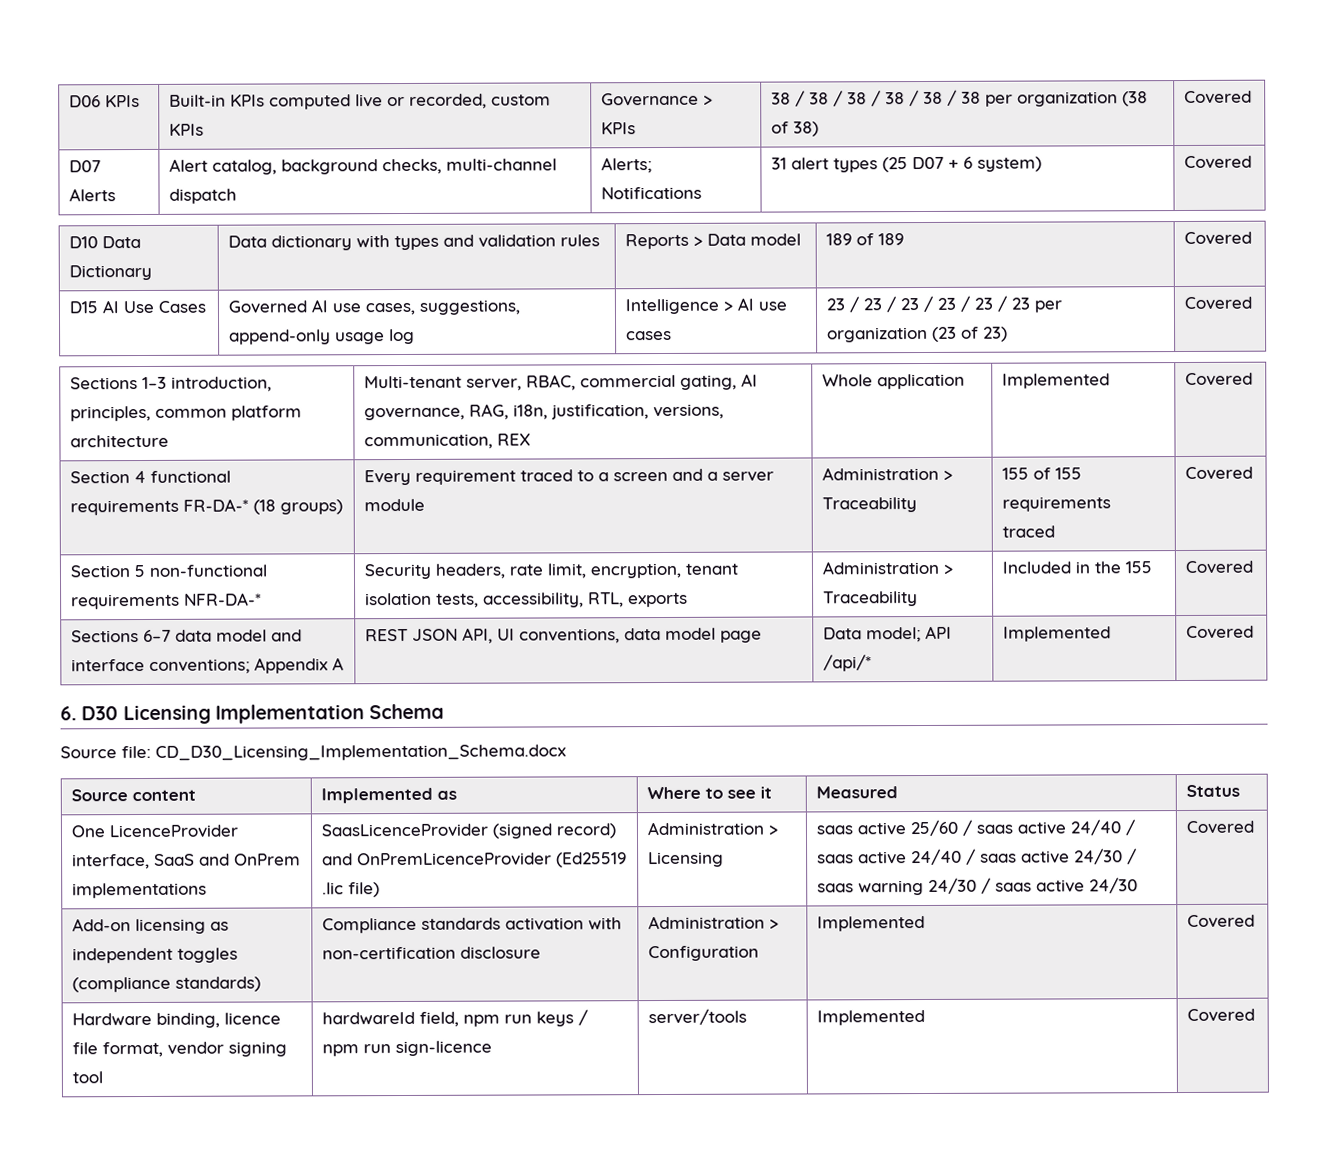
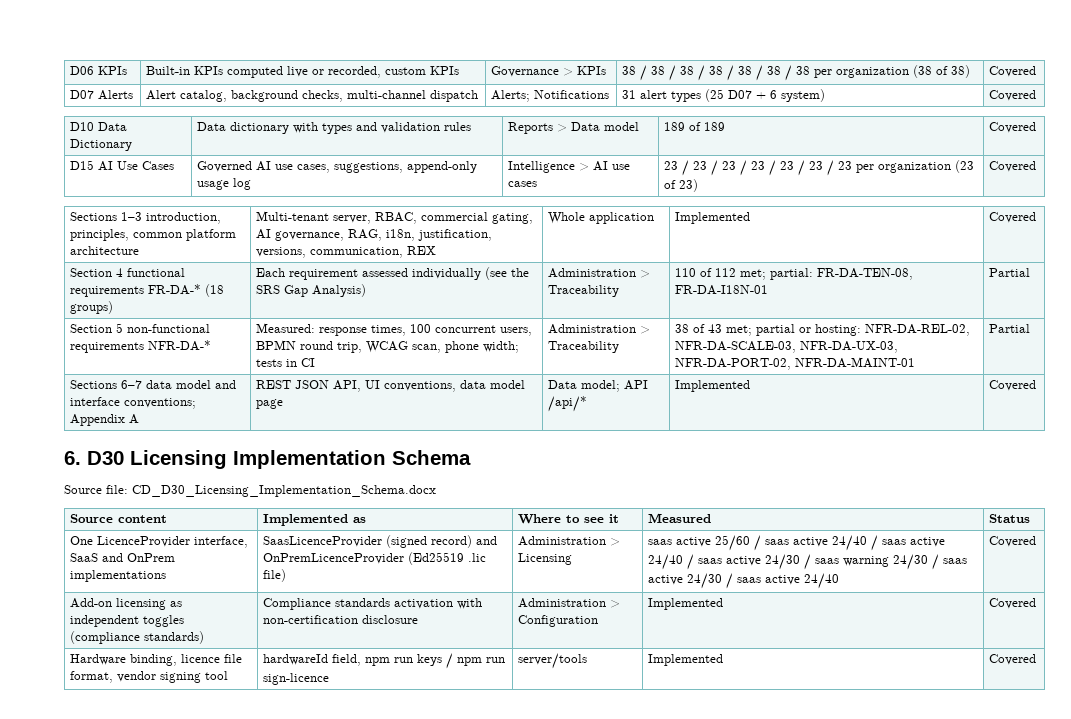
- D06 KPIs | Built-in KPIs computed live or recorded, custom KPIs | Governance > KPIs | 38 / 38 / 38 / 38 / 38 / 38 per organization (38 of 38) | Covered
+ D06 KPIs | Built-in KPIs computed live or recorded, custom KPIs | Governance > KPIs | 38 / 38 / 38 / 38 / 38 / 38 / 38 per organization (38 of 38) | Covered
- D15 AI Use Cases | Governed AI use cases, suggestions, append-only usage log | Intelligence > AI use cases | 23 / 23 / 23 / 23 / 23 / 23 per organization (23 of 23) | Covered
+ D15 AI Use Cases | Governed AI use cases, suggestions, append-only usage log | Intelligence > AI use cases | 23 / 23 / 23 / 23 / 23 / 23 / 23 per organization (23 of 23) | Covered
- Section 4 functional requirements FR-DA-* (18 groups) | Every requirement traced to a screen and a server module | Administration > Traceability | 155 of 155 requirements traced | Covered
+ Section 4 functional requirements FR-DA-* (18 groups) | Each requirement assessed individually (see the SRS Gap Analysis) | Administration > Traceability | 110 of 112 met; partial: FR-DA-TEN-08, FR-DA-I18N-01 | Partial
- Section 5 non-functional requirements NFR-DA-* | Security headers, rate limit, encryption, tenant isolation tests, accessibility, RTL, exports | Administration > Traceability | Included in the 155 | Covered
+ Section 5 non-functional requirements NFR-DA-* | Measured: response times, 100 concurrent users, BPMN round trip, WCAG scan, phone width; tests in CI | Administration > Traceability | 38 of 43 met; partial or hosting: NFR-DA-REL-02, NFR-DA-SCALE-03, NFR-DA-UX-03, NFR-DA-PORT-02, NFR-DA-MAINT-01 | Partial
- saas active 25/60 / saas active 24/40 / saas active 24/40 / saas active 24/30 / saas warning 24/30 / saas active 24/30
+ saas active 25/60 / saas active 24/40 / saas active 24/40 / saas active 24/30 / saas warning 24/30 / saas active 24/30 / saas active 24/40

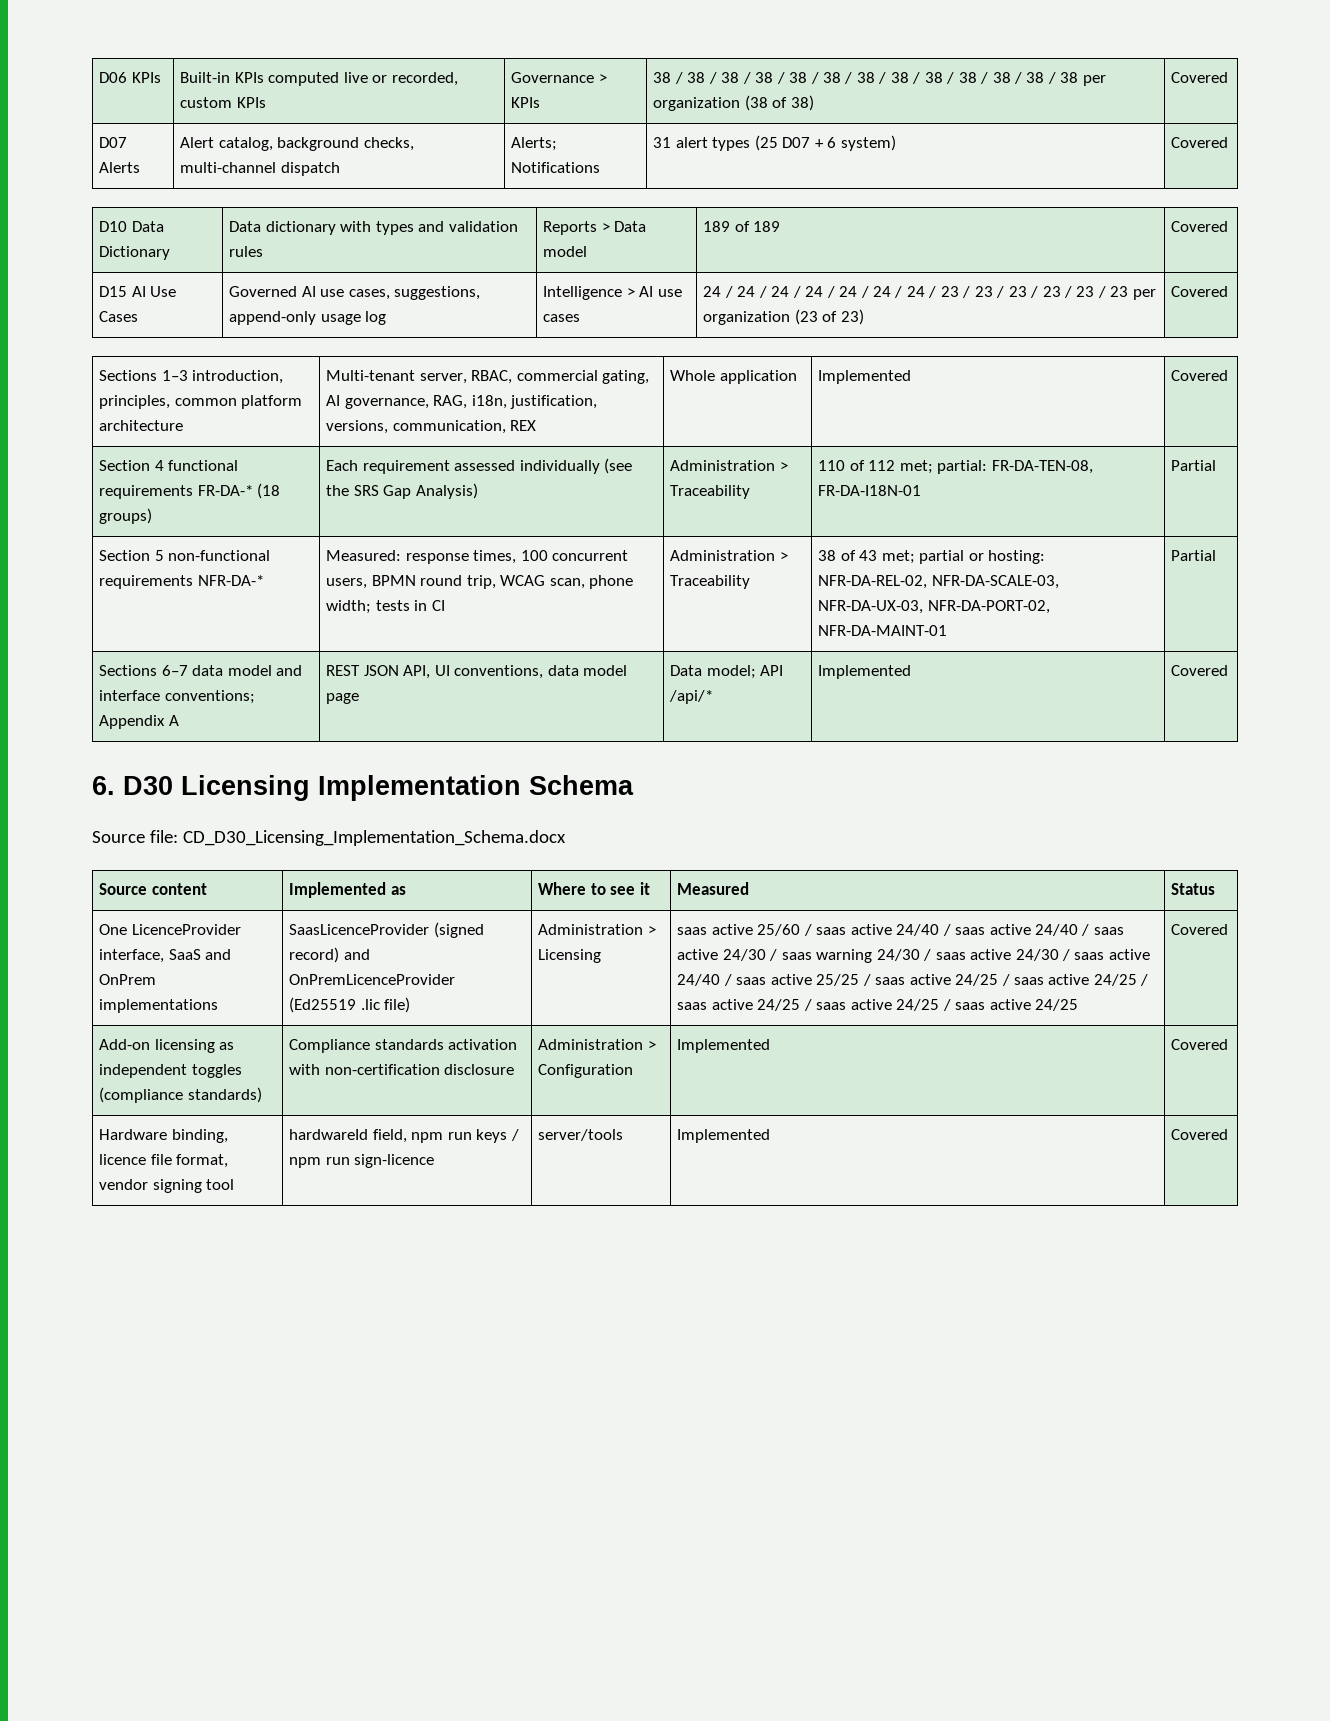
- 38 / 38 / 38 / 38 / 38 / 38 / 38 per organization (38 of 38)
+ 38 / 38 / 38 / 38 / 38 / 38 / 38 / 38 / 38 / 38 / 38 / 38 / 38 per organization (38 of 38)
- 23 / 23 / 23 / 23 / 23 / 23 / 23 per organization (23 of 23)
+ 24 / 24 / 24 / 24 / 24 / 24 / 24 / 23 / 23 / 23 / 23 / 23 / 23 per organization (23 of 23)
- saas active 25/60 / saas active 24/40 / saas active 24/40 / saas active 24/30 / saas warning 24/30 / saas active 24/30 / saas active 24/40
+ saas active 25/60 / saas active 24/40 / saas active 24/40 / saas active 24/30 / saas warning 24/30 / saas active 24/30 / saas active 24/40 / saas active 25/25 / saas active 24/25 / saas active 24/25 / saas active 24/25 / saas active 24/25 / saas active 24/25

